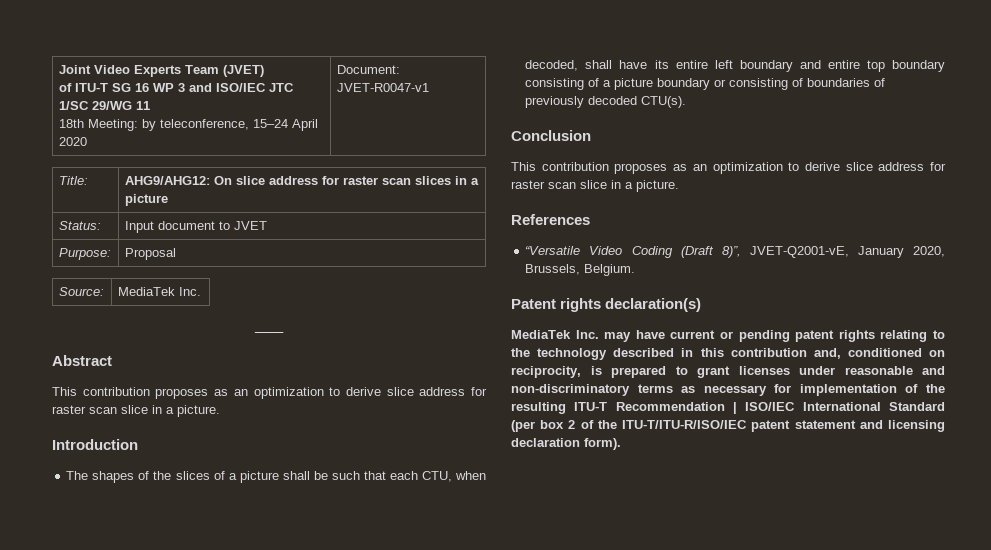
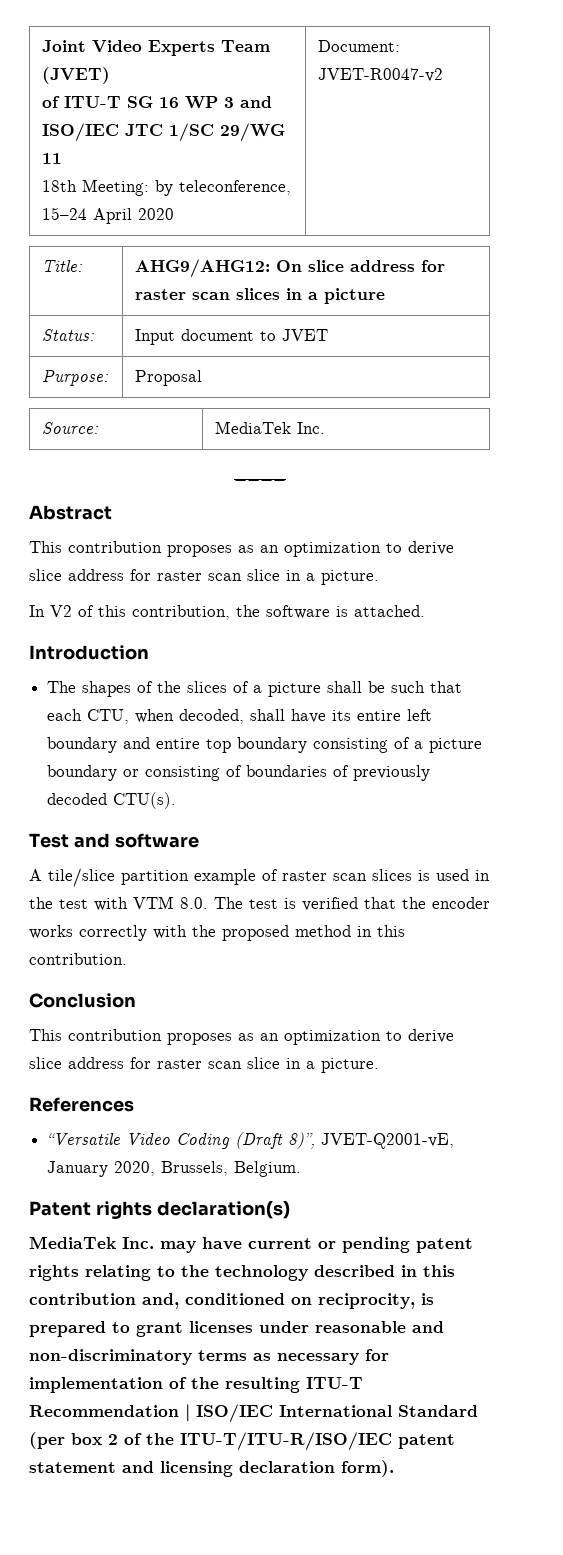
  Joint Video Experts Team (JVET)
  of ITU-T SG 16 WP 3 and ISO/IEC JTC 1/SC 29/WG 11
- 18th Meeting: by teleconference, 15–24 April 2020 | Document: JVET-R0047-v1
+ 18th Meeting: by teleconference, 15–24 April 2020 | Document: JVET-R0047-v2
+ In V2 of this contribution, the software is attached.
+ Test and software
+ A tile/slice partition example of raster scan slices is used in the test with VTM 8.0. The test is verified that the encoder works correctly with the proposed method in this contribution.

